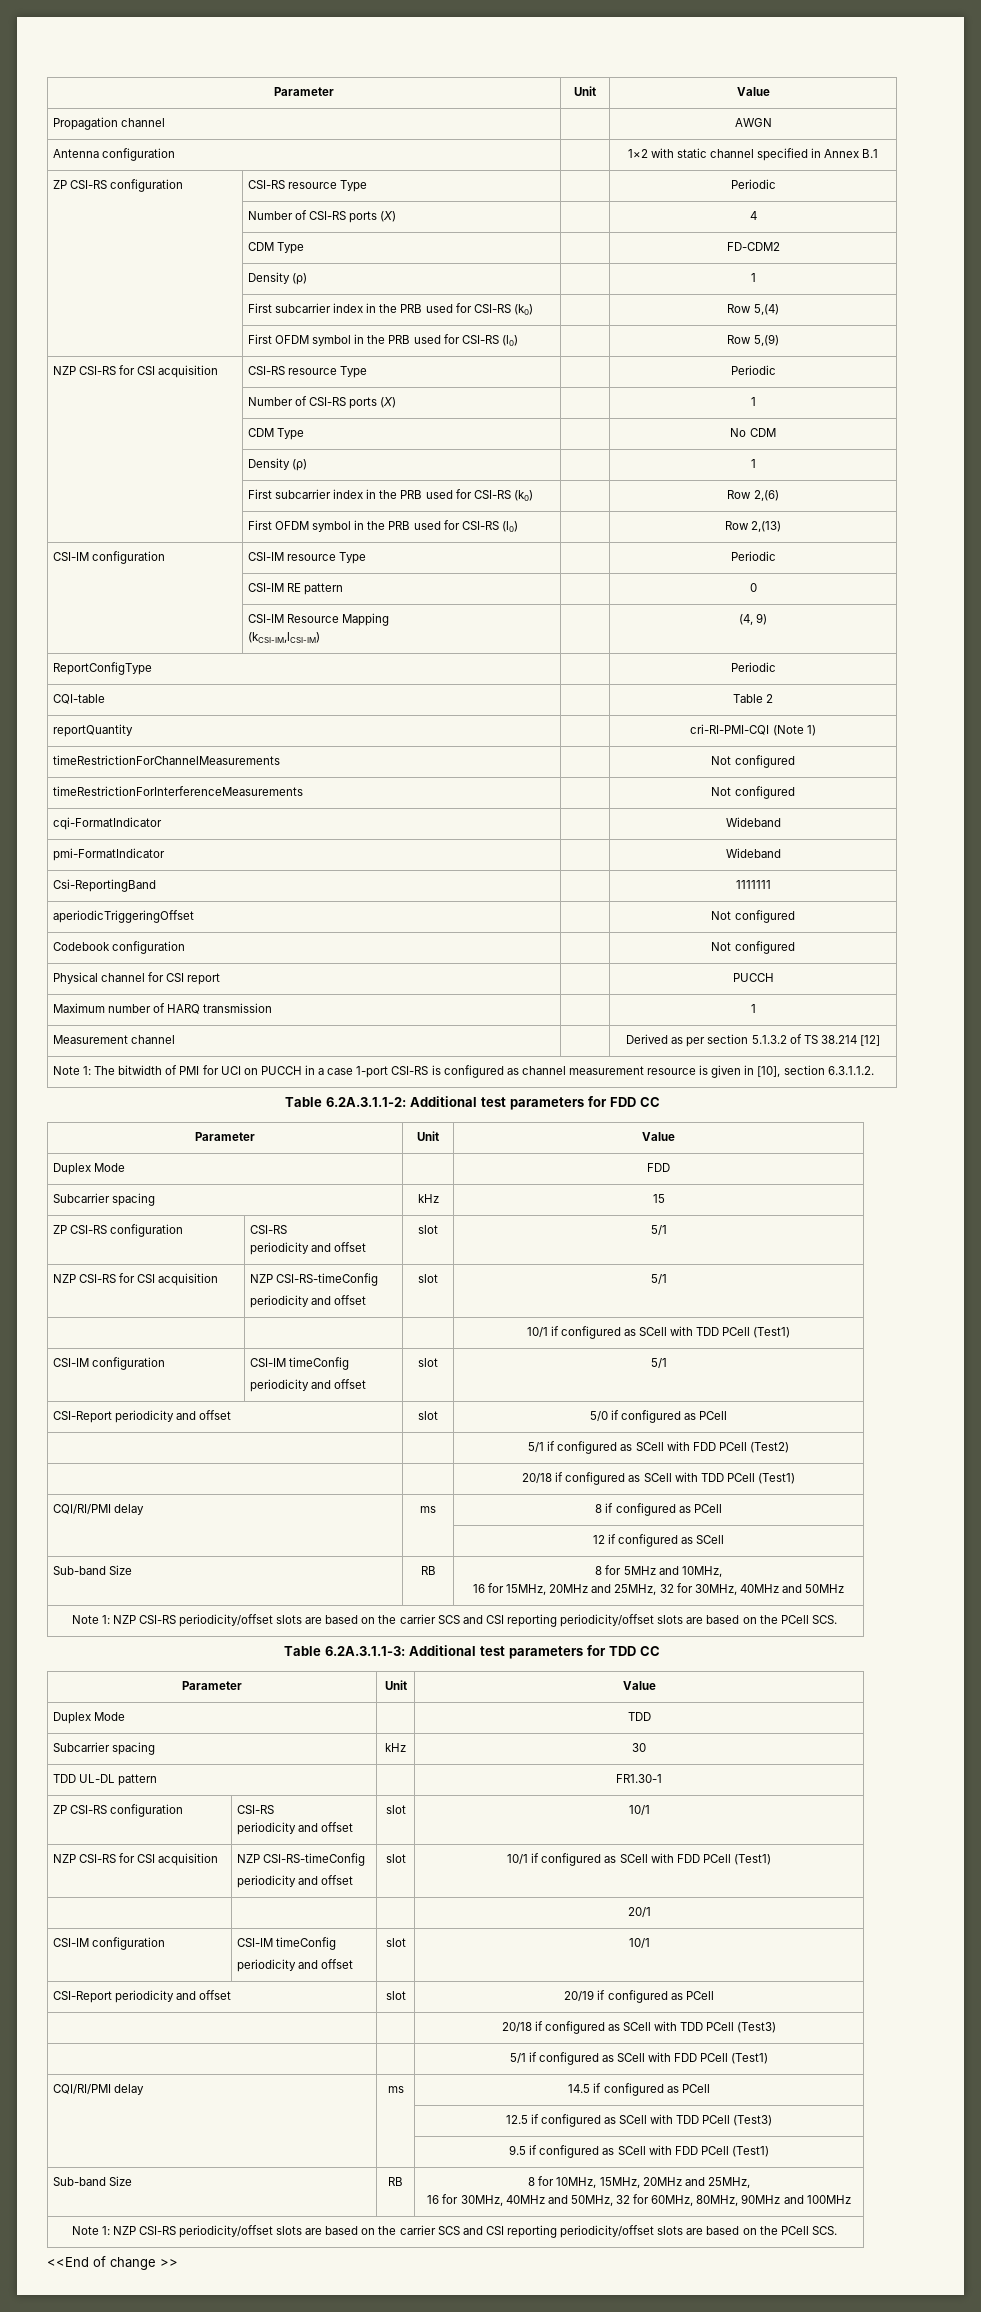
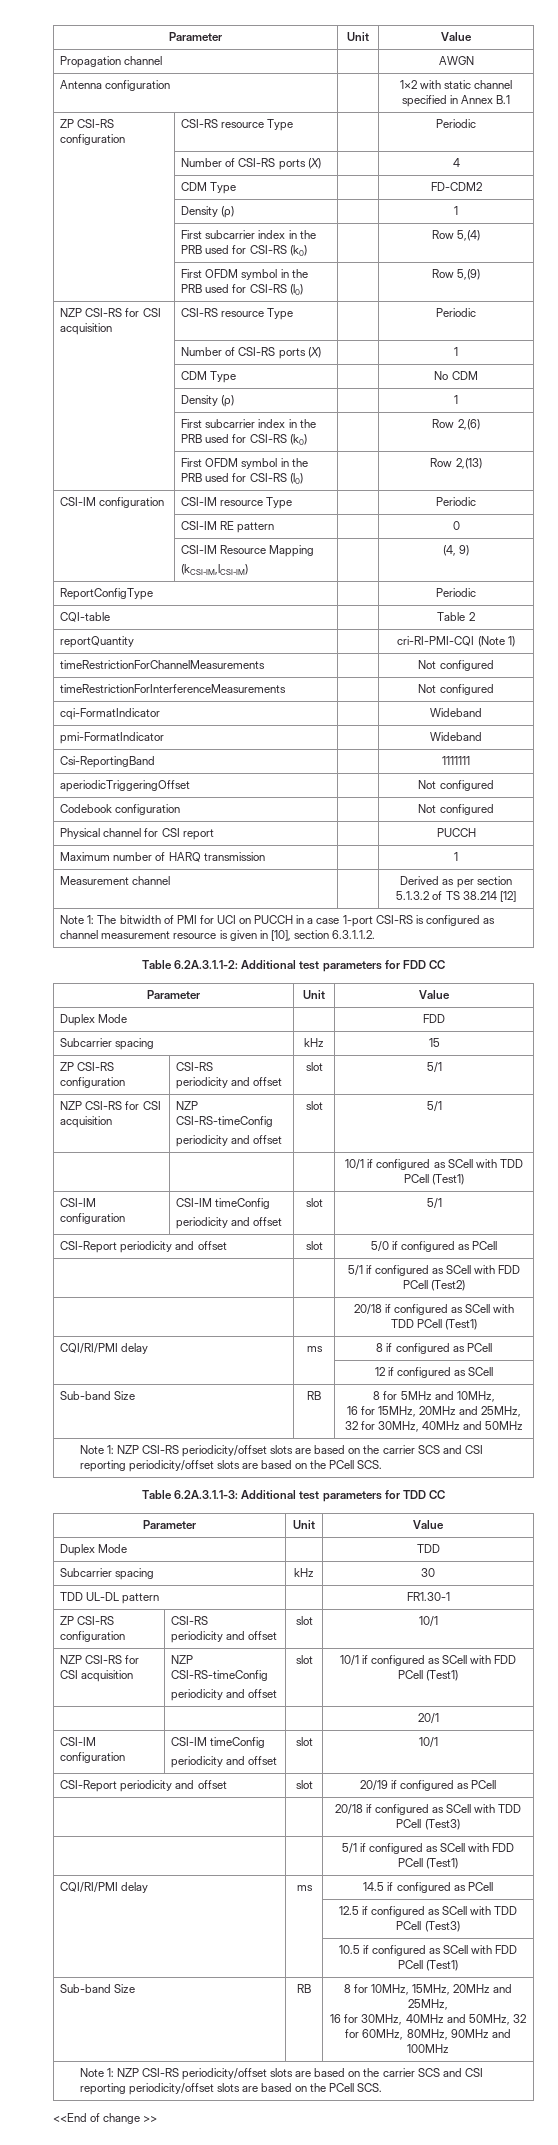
- | | 9.5 if configured as SCell with FDD PCell (Test1)
+ | | 10.5 if configured as SCell with FDD PCell (Test1)

